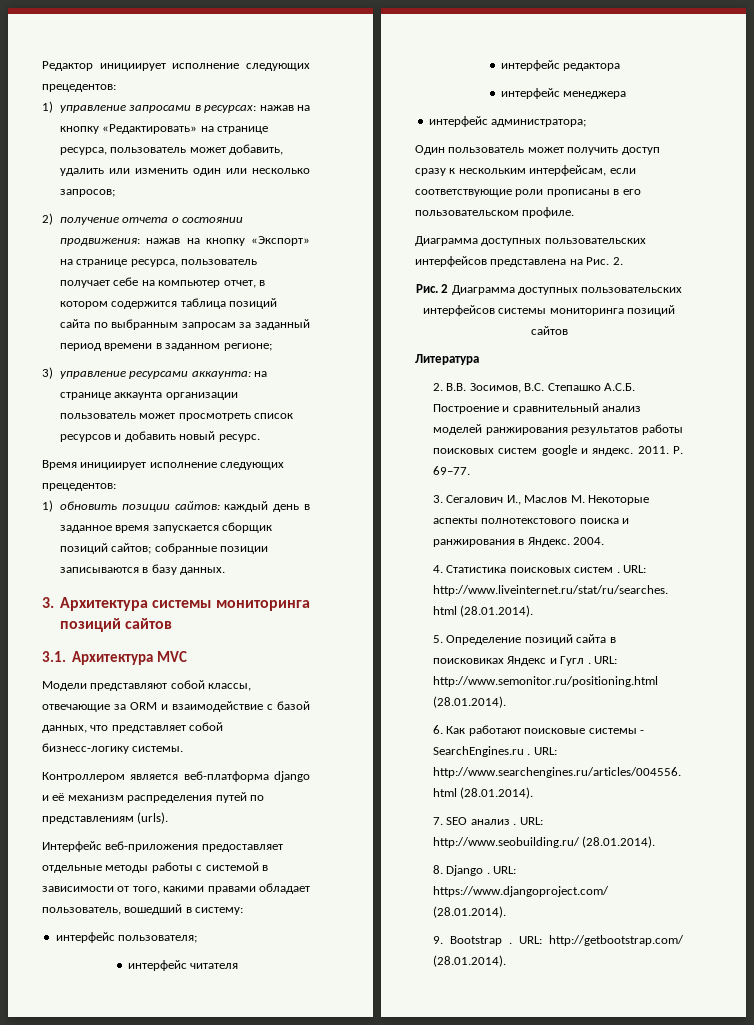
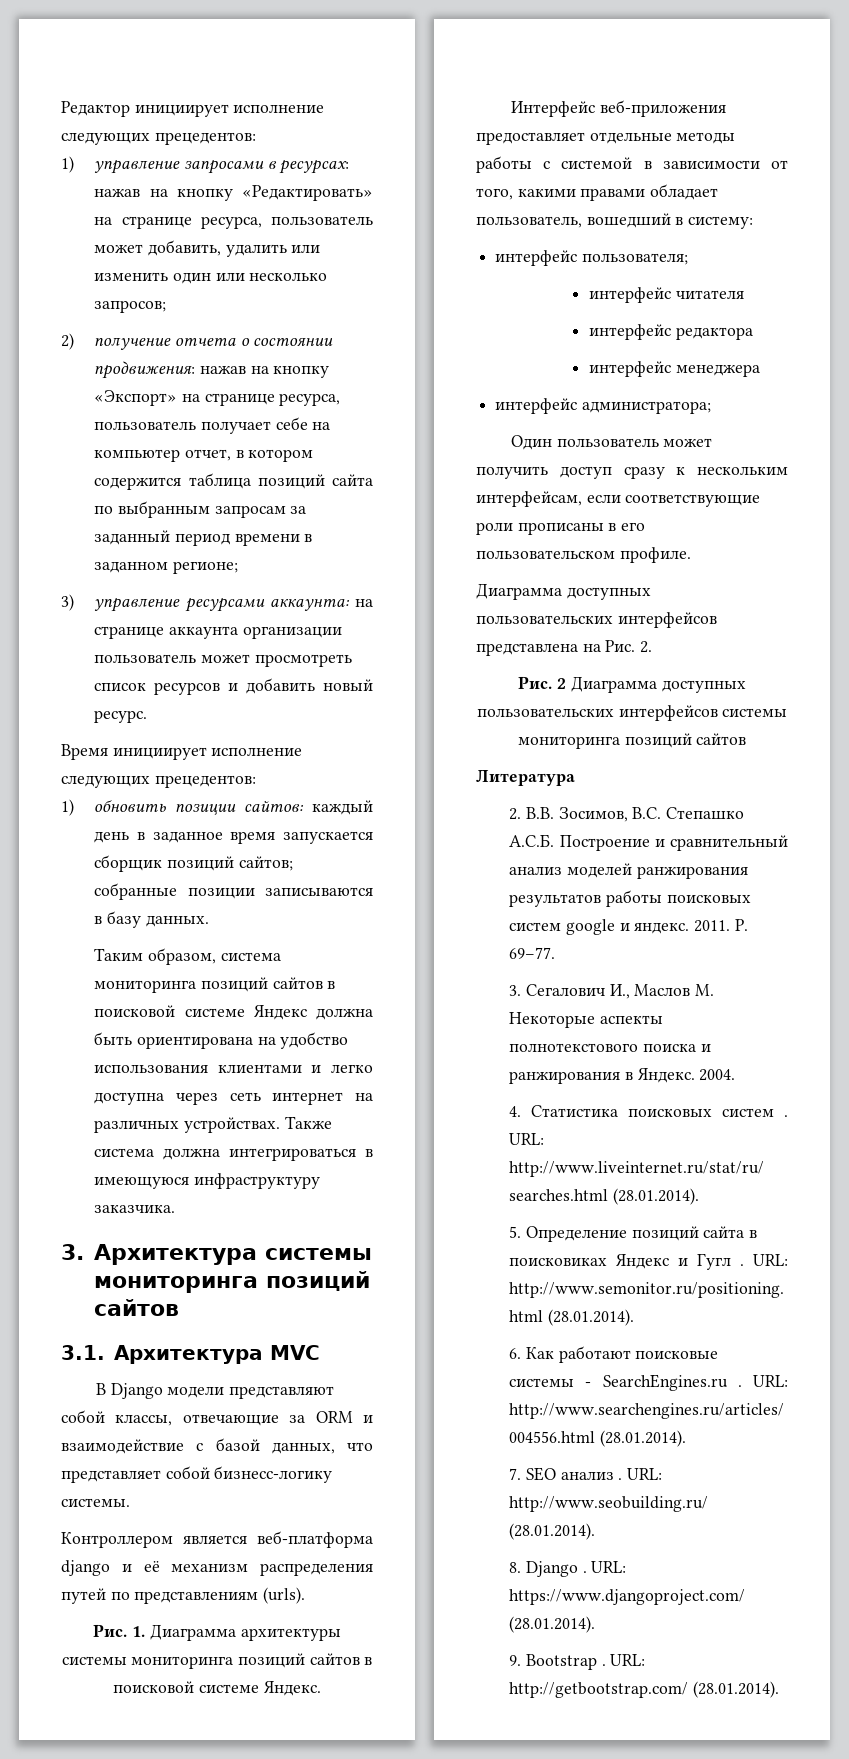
+ Таким образом, система мониторинга позиций сайтов в поисковой системе Яндекс должна быть ориентирована на удобство использования клиентами и легко доступна через сеть интернет на различных устройствах. Также система должна интегрироваться в имеющуюся инфраструктуру заказчика.
- Модели представляют собой классы, отвечающие за ORM и взаимодействие с базой данных, что представляет собой бизнесс-логику системы.
+ В Django модели представляют собой классы, отвечающие за ORM и взаимодействие с базой данных, что представляет собой бизнесс-логику системы.
+ Рис. 1. Диаграмма архитектуры системы мониторинга позиций сайтов в поисковой системе Яндекс.

